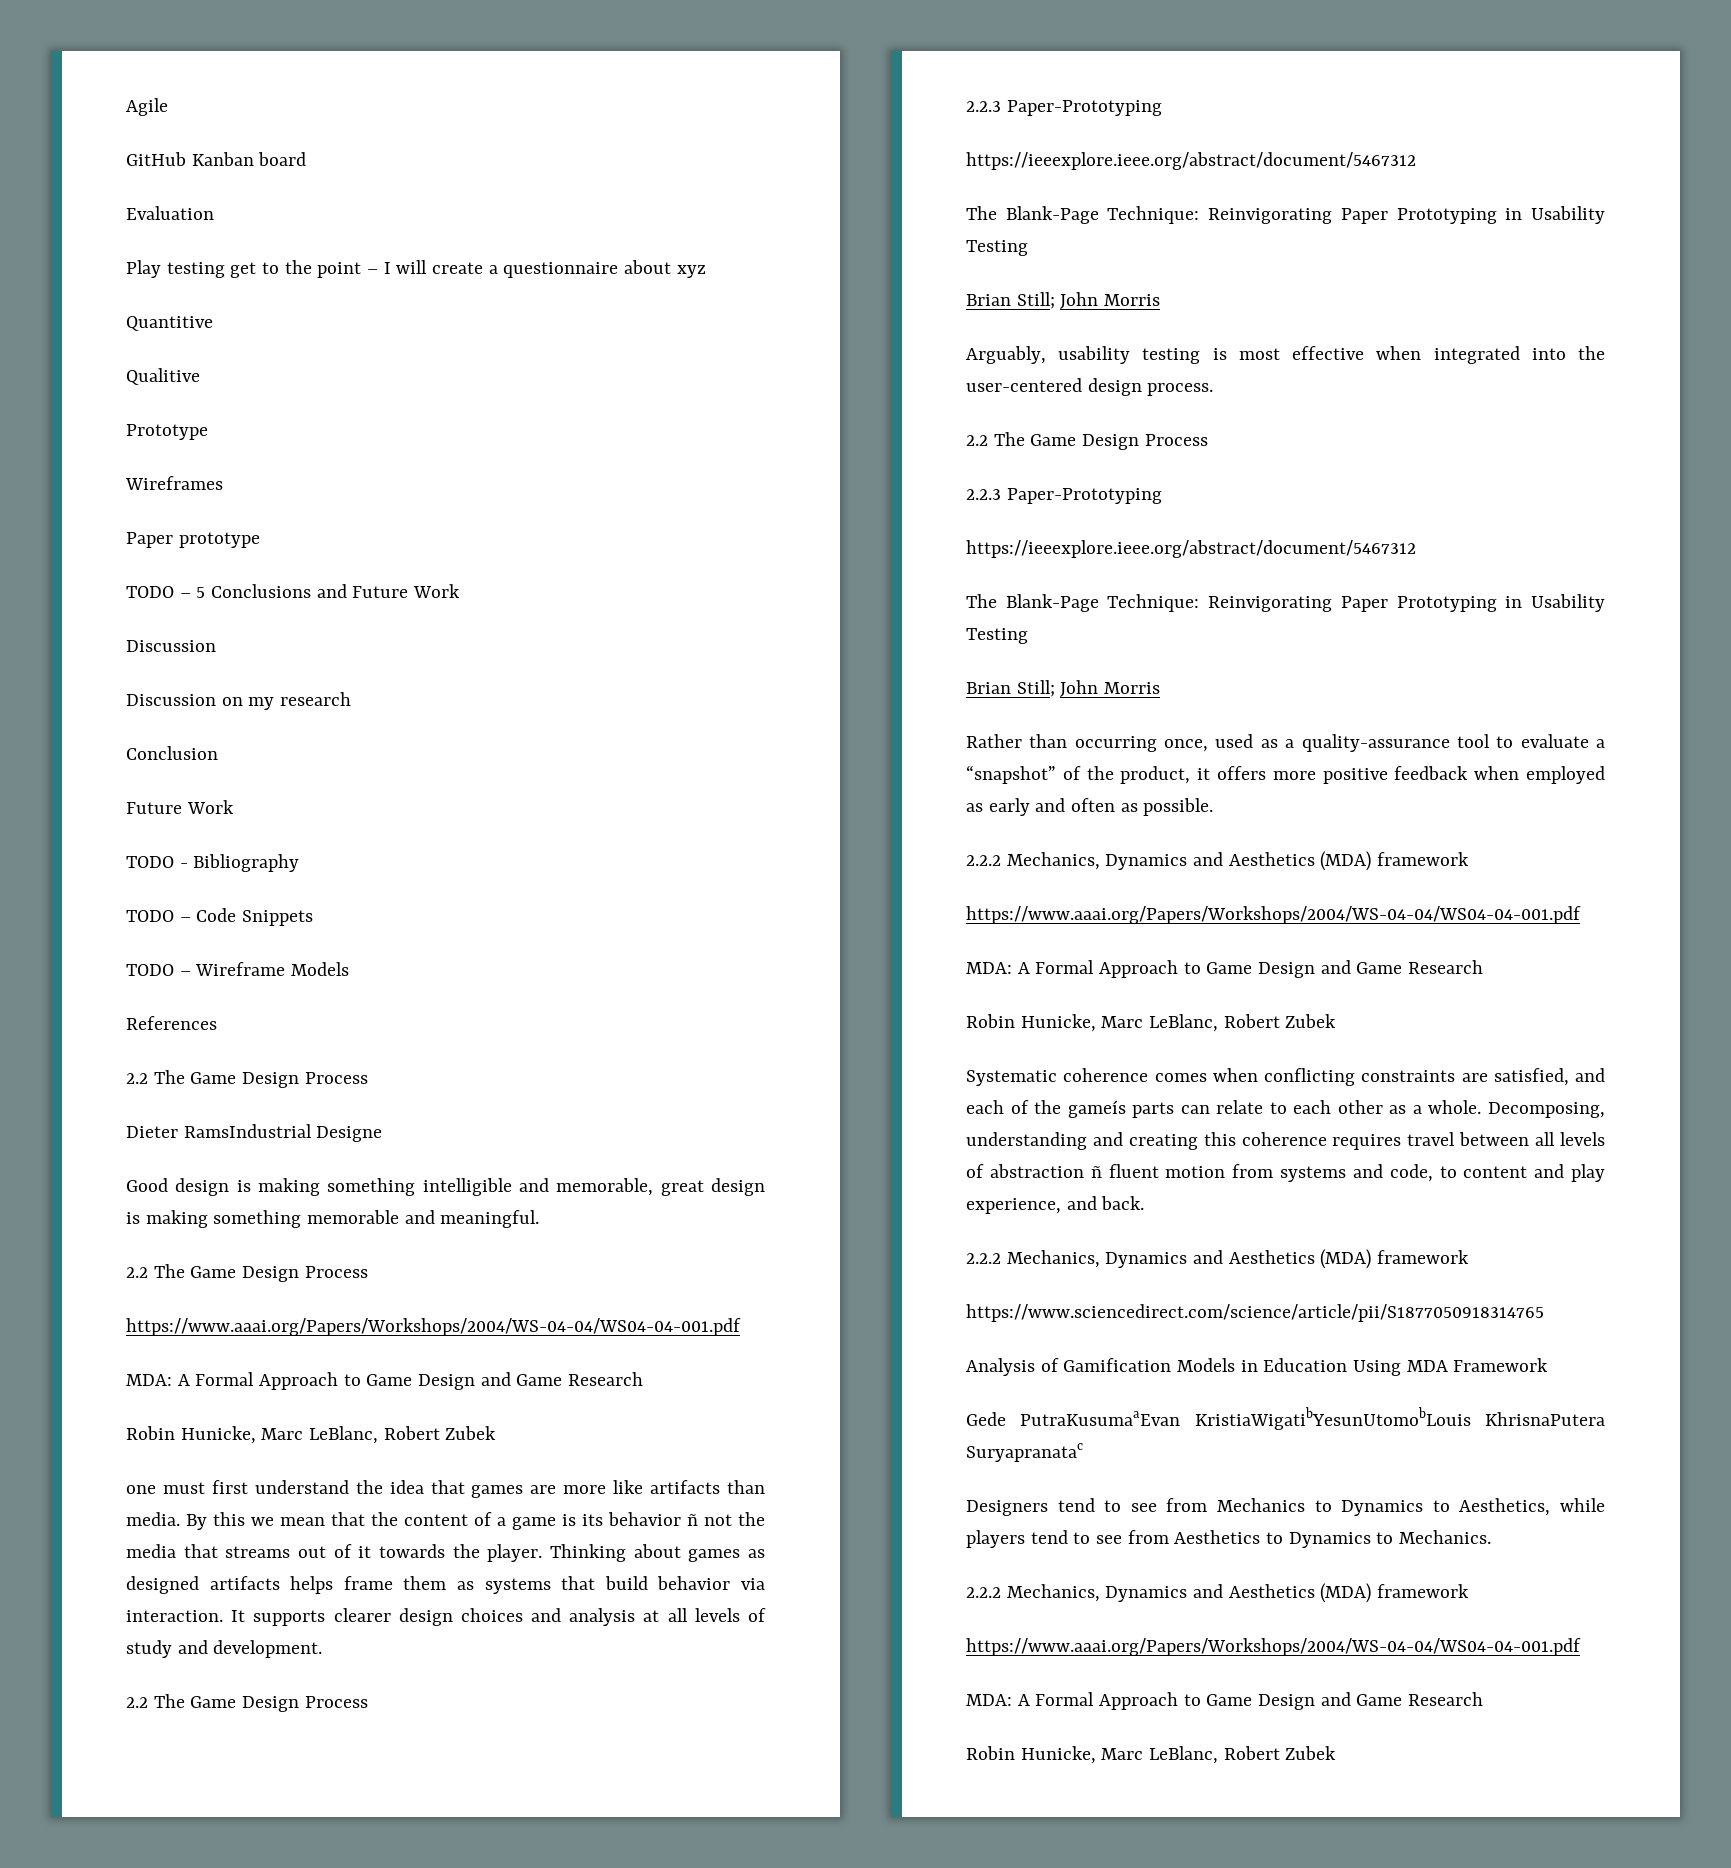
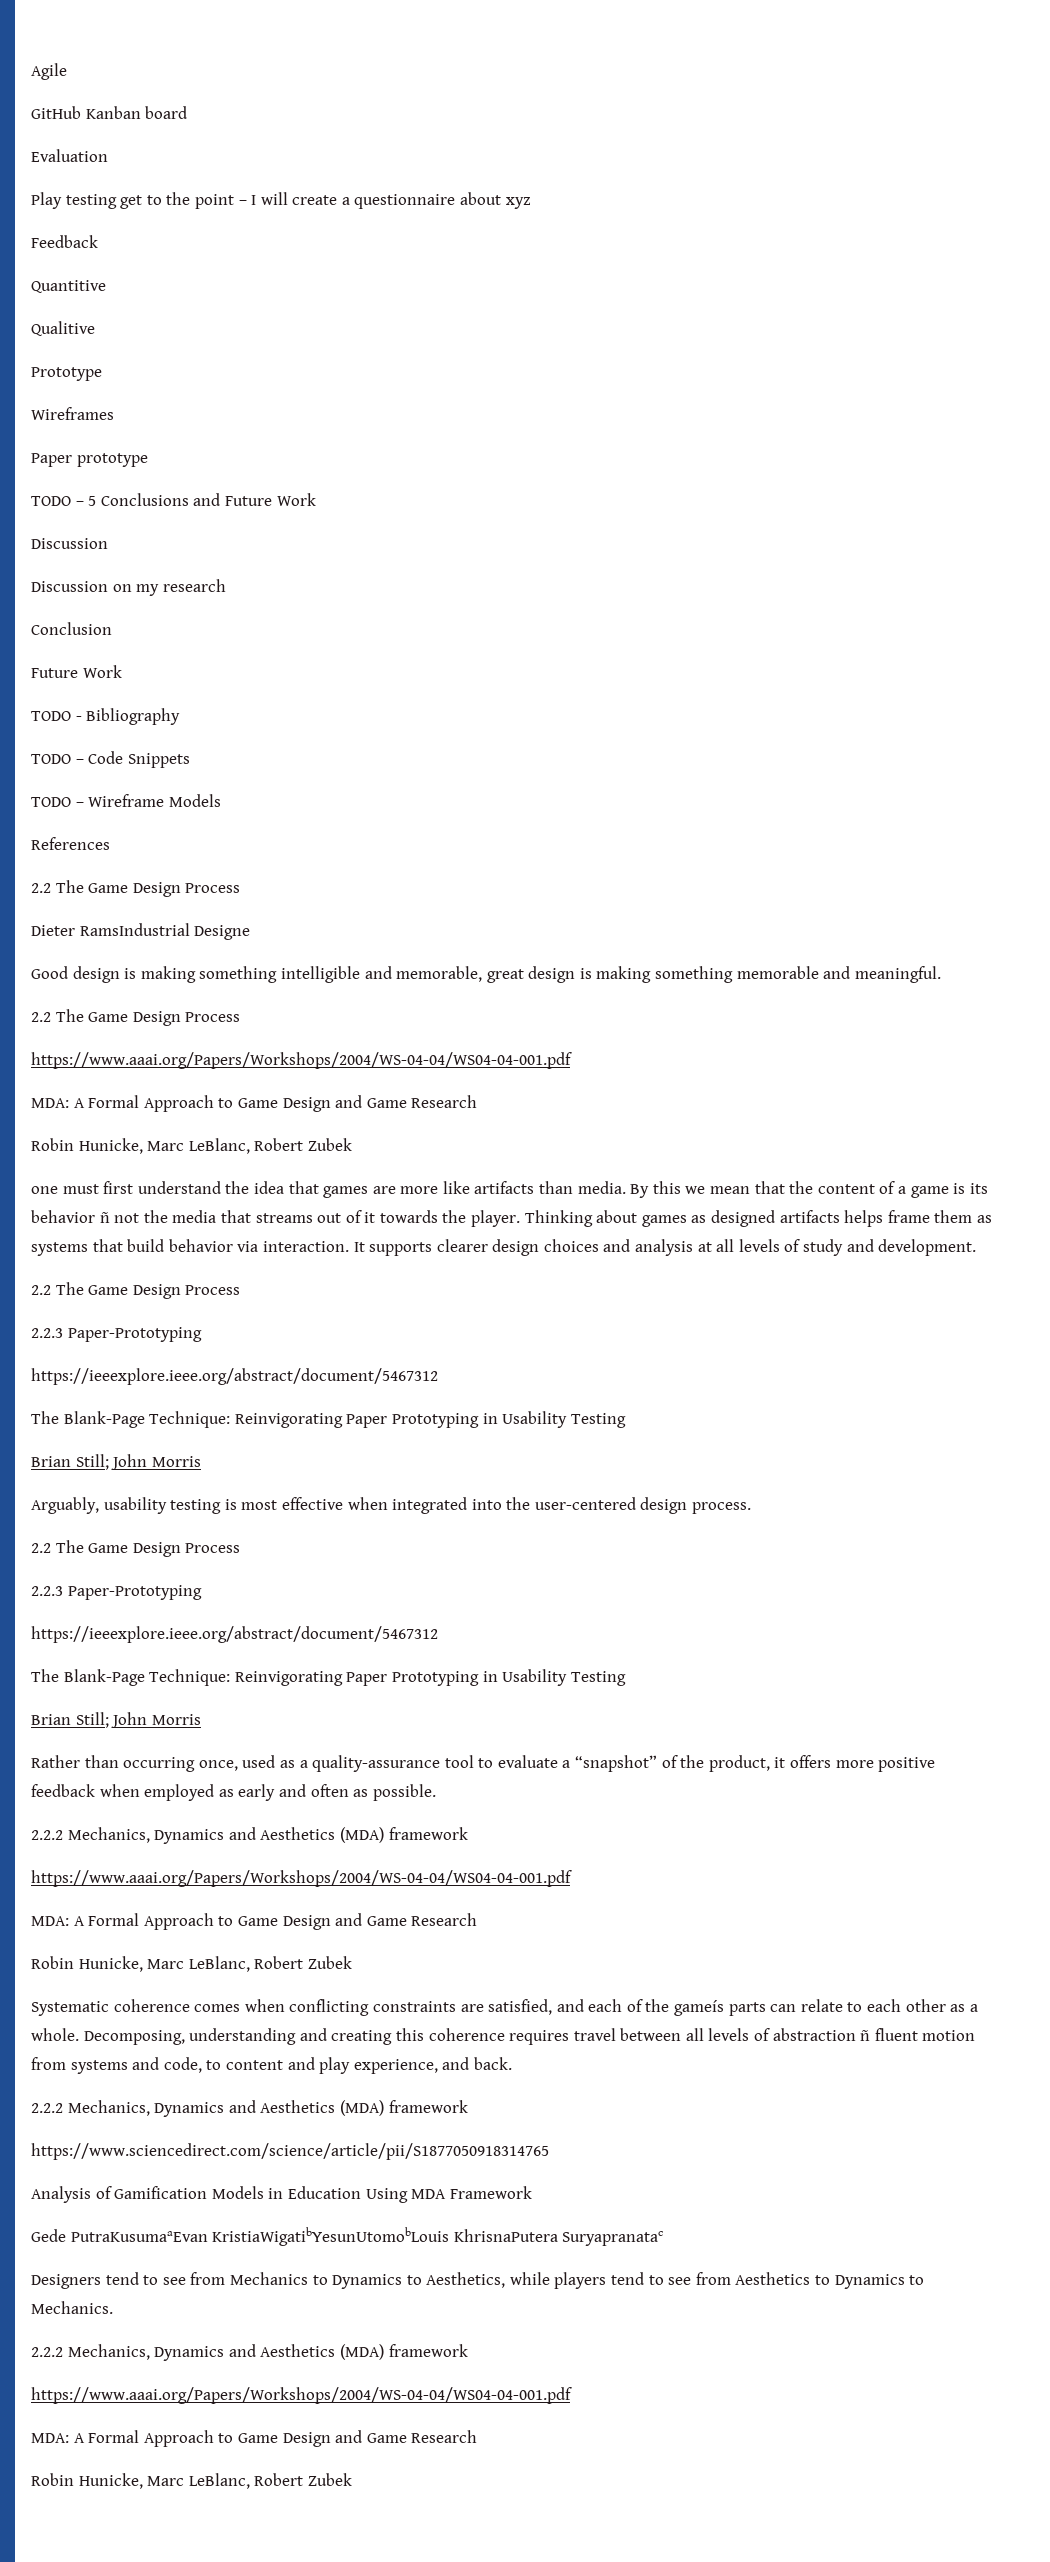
+ Feedback

